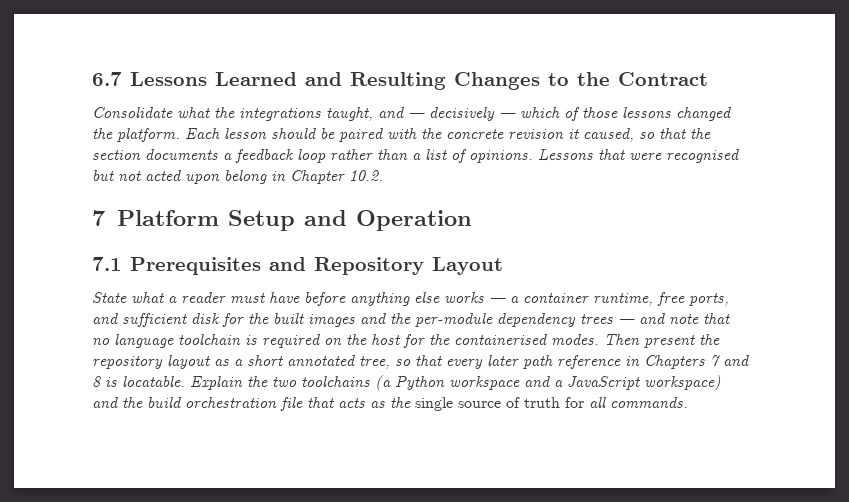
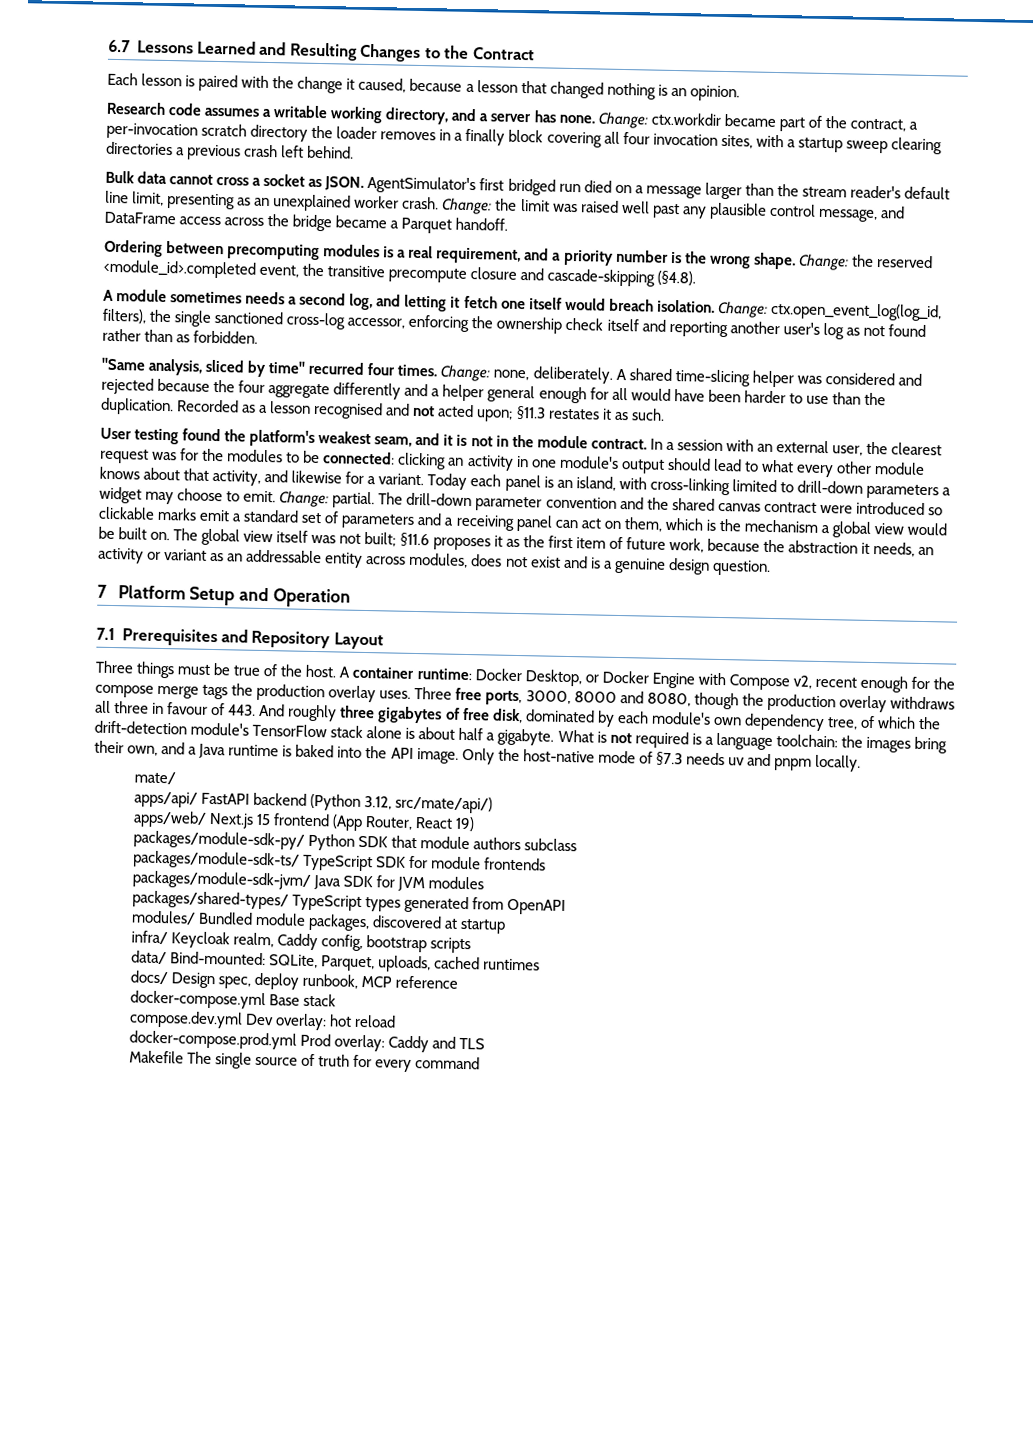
- Consolidate what the integrations taught, and — decisively — which of those lessons changed the platform. Each lesson should be paired with the concrete revision it caused, so that the section documents a feedback loop rather than a list of opinions. Lessons that were recognised but not acted upon belong in Chapter 10.2.
+ Each lesson is paired with the change it caused, because a lesson that changed nothing is an opinion.
+ Research code assumes a writable working directory, and a server has none. Change: ctx.workdir became part of the contract, a per-invocation scratch directory the loader removes in a finally block covering all four invocation sites, with a startup sweep clearing directories a previous crash left behind.
+ Bulk data cannot cross a socket as JSON. AgentSimulator's first bridged run died on a message larger than the stream reader's default line limit, presenting as an unexplained worker crash. Change: the limit was raised well past any plausible control message, and DataFrame access across the bridge became a Parquet handoff.
+ Ordering between precomputing modules is a real requirement, and a priority number is the wrong shape. Change: the reserved <module_id>.completed event, the transitive precompute closure and cascade-skipping (§4.8).
+ A module sometimes needs a second log, and letting it fetch one itself would breach isolation. Change: ctx.open_event_log(log_id, filters), the single sanctioned cross-log accessor, enforcing the ownership check itself and reporting another user's log as not found rather than as forbidden.
+ "Same analysis, sliced by time" recurred four times. Change: none, deliberately. A shared time-slicing helper was considered and rejected because the four aggregate differently and a helper general enough for all would have been harder to use than the duplication. Recorded as a lesson recognised and not acted upon; §11.3 restates it as such.
+ User testing found the platform's weakest seam, and it is not in the module contract. In a session with an external user, the clearest request was for the modules to be connected: clicking an activity in one module's output should lead to what every other module knows about that activity, and likewise for a variant. Today each panel is an island, with cross-linking limited to drill-down parameters a widget may choose to emit. Change: partial. The drill-down parameter convention and the shared canvas contract were introduced so clickable marks emit a standard set of parameters and a receiving panel can act on them, which is the mechanism a global view would be built on. The global view itself was not built; §11.6 proposes it as the first item of future work, because the abstraction it needs, an activity or variant as an addressable entity across modules, does not exist and is a genuine design question.
- State what a reader must have before anything else works — a container runtime, free ports, and sufficient disk for the built images and the per-module dependency trees — and note that no language toolchain is required on the host for the containerised modes. Then present the repository layout as a short annotated tree, so that every later path reference in Chapters 7 and 8 is locatable. Explain the two toolchains (a Python workspace and a JavaScript workspace) and the build orchestration file that acts as the single source of truth for all commands.
+ Three things must be true of the host. A container runtime: Docker Desktop, or Docker Engine with Compose v2, recent enough for the compose merge tags the production overlay uses. Three free ports, 3000, 8000 and 8080, though the production overlay withdraws all three in favour of 443. And roughly three gigabytes of free disk, dominated by each module's own dependency tree, of which the drift-detection module's TensorFlow stack alone is about half a gigabyte. What is not required is a language toolchain: the images bring their own, and a Java runtime is baked into the API image. Only the host-native mode of §7.3 needs uv and pnpm locally.
+ mate/
+ apps/api/ FastAPI backend (Python 3.12, src/mate/api/)
+ apps/web/ Next.js 15 frontend (App Router, React 19)
+ packages/module-sdk-py/ Python SDK that module authors subclass
+ packages/module-sdk-ts/ TypeScript SDK for module frontends
+ packages/module-sdk-jvm/ Java SDK for JVM modules
+ packages/shared-types/ TypeScript types generated from OpenAPI
+ modules/ Bundled module packages, discovered at startup
+ infra/ Keycloak realm, Caddy config, bootstrap scripts
+ data/ Bind-mounted: SQLite, Parquet, uploads, cached runtimes
+ docs/ Design spec, deploy runbook, MCP reference
+ docker-compose.yml Base stack
+ compose.dev.yml Dev overlay: hot reload
+ docker-compose.prod.yml Prod overlay: Caddy and TLS
+ Makefile The single source of truth for every command

